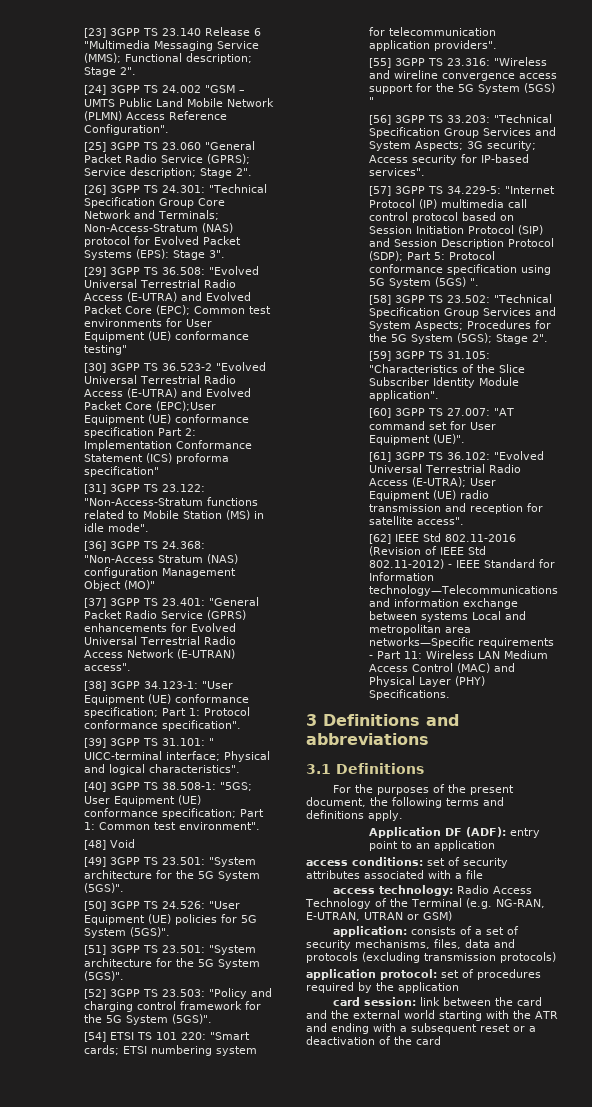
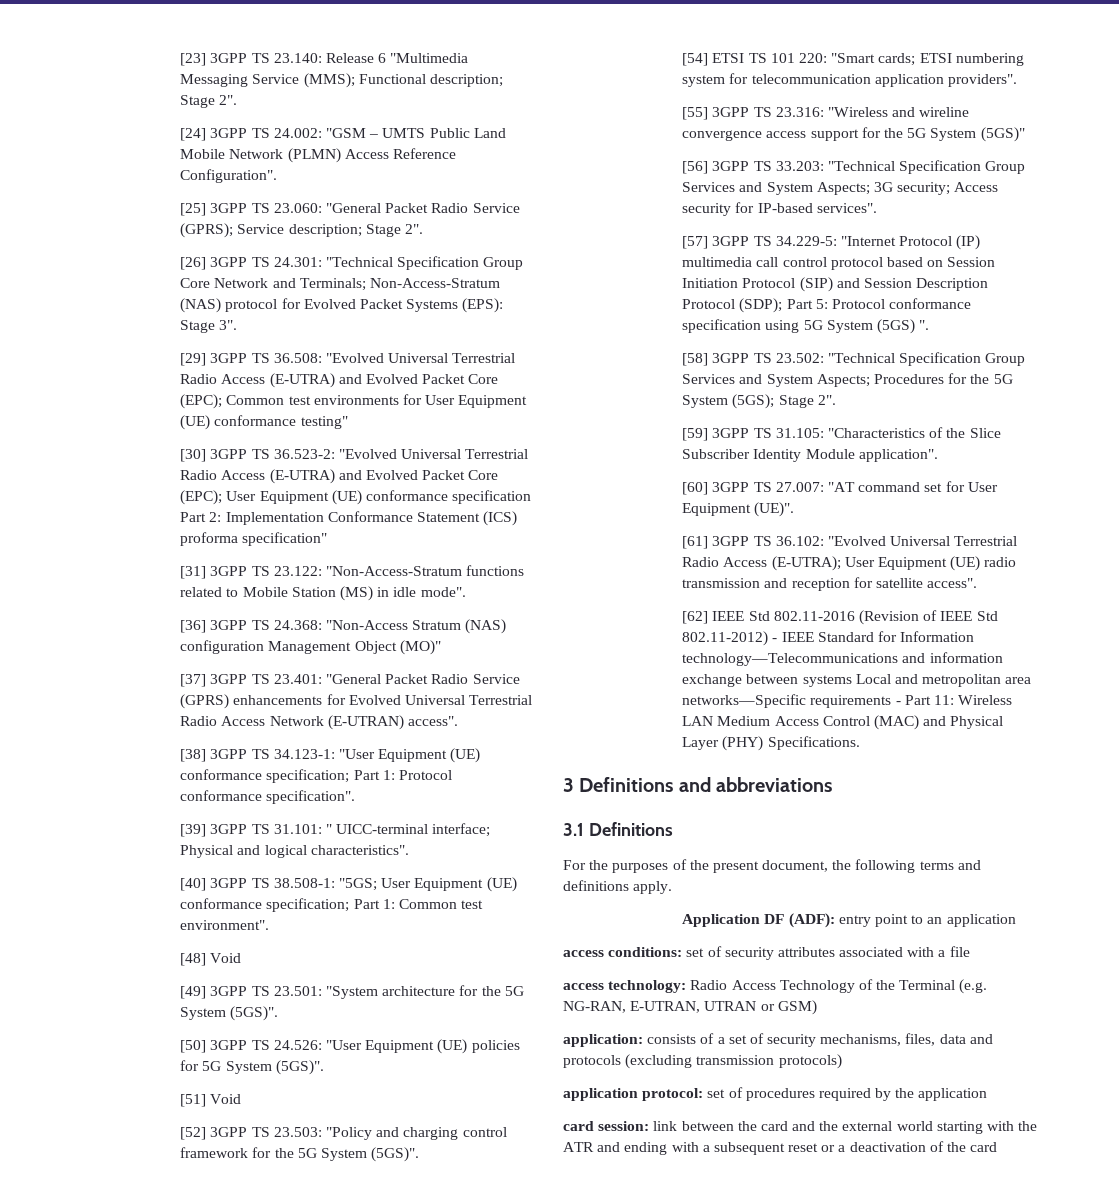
- [23] 3GPP TS 23.140 Release 6 "Multimedia Messaging Service (MMS); Functional description; Stage 2".
+ [23] 3GPP TS 23.140: Release 6 "Multimedia Messaging Service (MMS); Functional description; Stage 2".
- [24] 3GPP TS 24.002 "GSM – UMTS Public Land Mobile Network (PLMN) Access Reference Configuration".
+ [24] 3GPP TS 24.002: "GSM – UMTS Public Land Mobile Network (PLMN) Access Reference Configuration".
- [25] 3GPP TS 23.060 "General Packet Radio Service (GPRS); Service description; Stage 2".
+ [25] 3GPP TS 23.060: "General Packet Radio Service (GPRS); Service description; Stage 2".
- [30] 3GPP TS 36.523-2 "Evolved Universal Terrestrial Radio Access (E-UTRA) and Evolved Packet Core (EPC);User Equipment (UE) conformance specification Part 2: Implementation Conformance Statement (ICS) proforma specification"
+ [30] 3GPP TS 36.523-2: "Evolved Universal Terrestrial Radio Access (E-UTRA) and Evolved Packet Core (EPC); User Equipment (UE) conformance specification Part 2: Implementation Conformance Statement (ICS) proforma specification"
- [38] 3GPP 34.123-1: "User Equipment (UE) conformance specification; Part 1: Protocol conformance specification".
+ [38] 3GPP TS 34.123-1: "User Equipment (UE) conformance specification; Part 1: Protocol conformance specification".
- [51] 3GPP TS 23.501: "System architecture for the 5G System (5GS)".
+ [51] Void
- [55] 3GPP TS 23.316: "Wireless and wireline convergence access support for the 5G System (5GS) "
+ [55] 3GPP TS 23.316: "Wireless and wireline convergence access support for the 5G System (5GS)"

